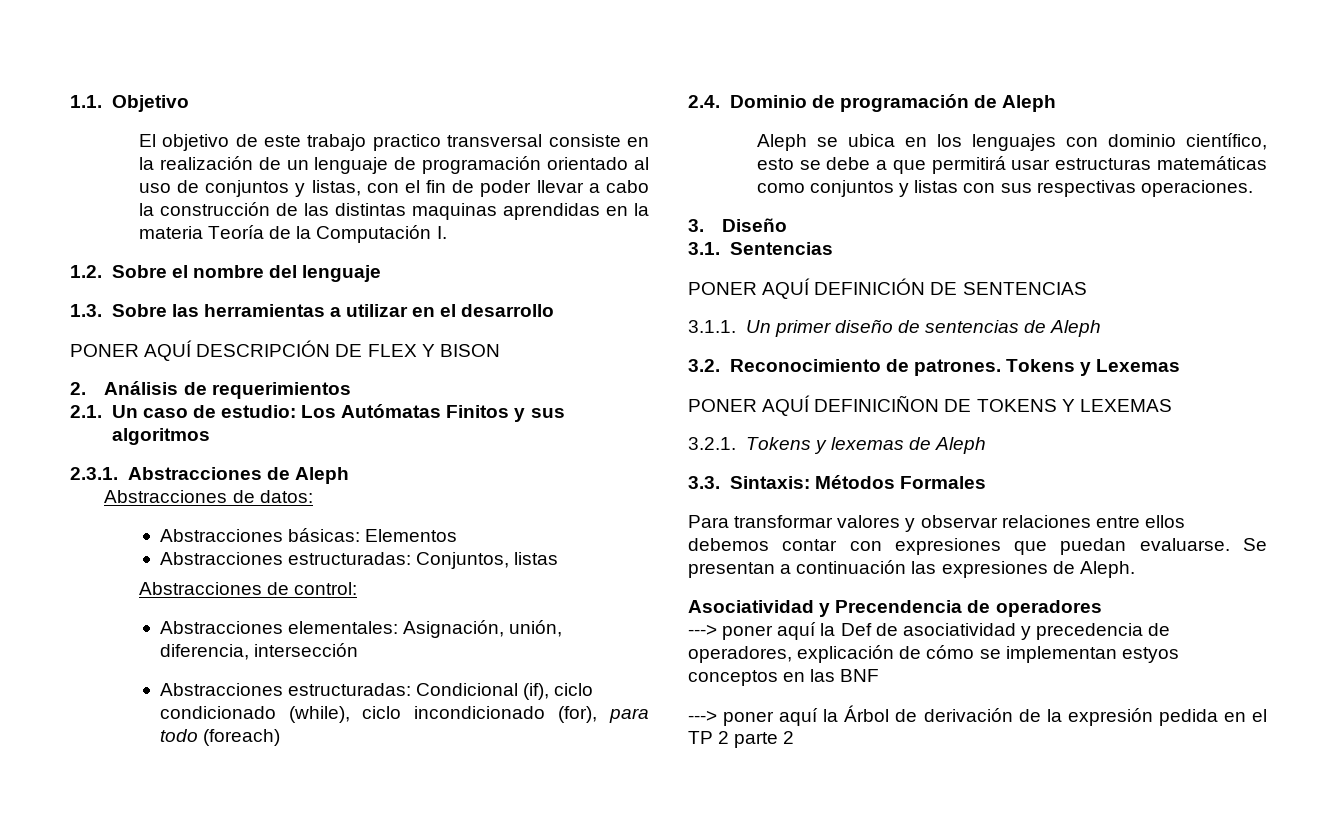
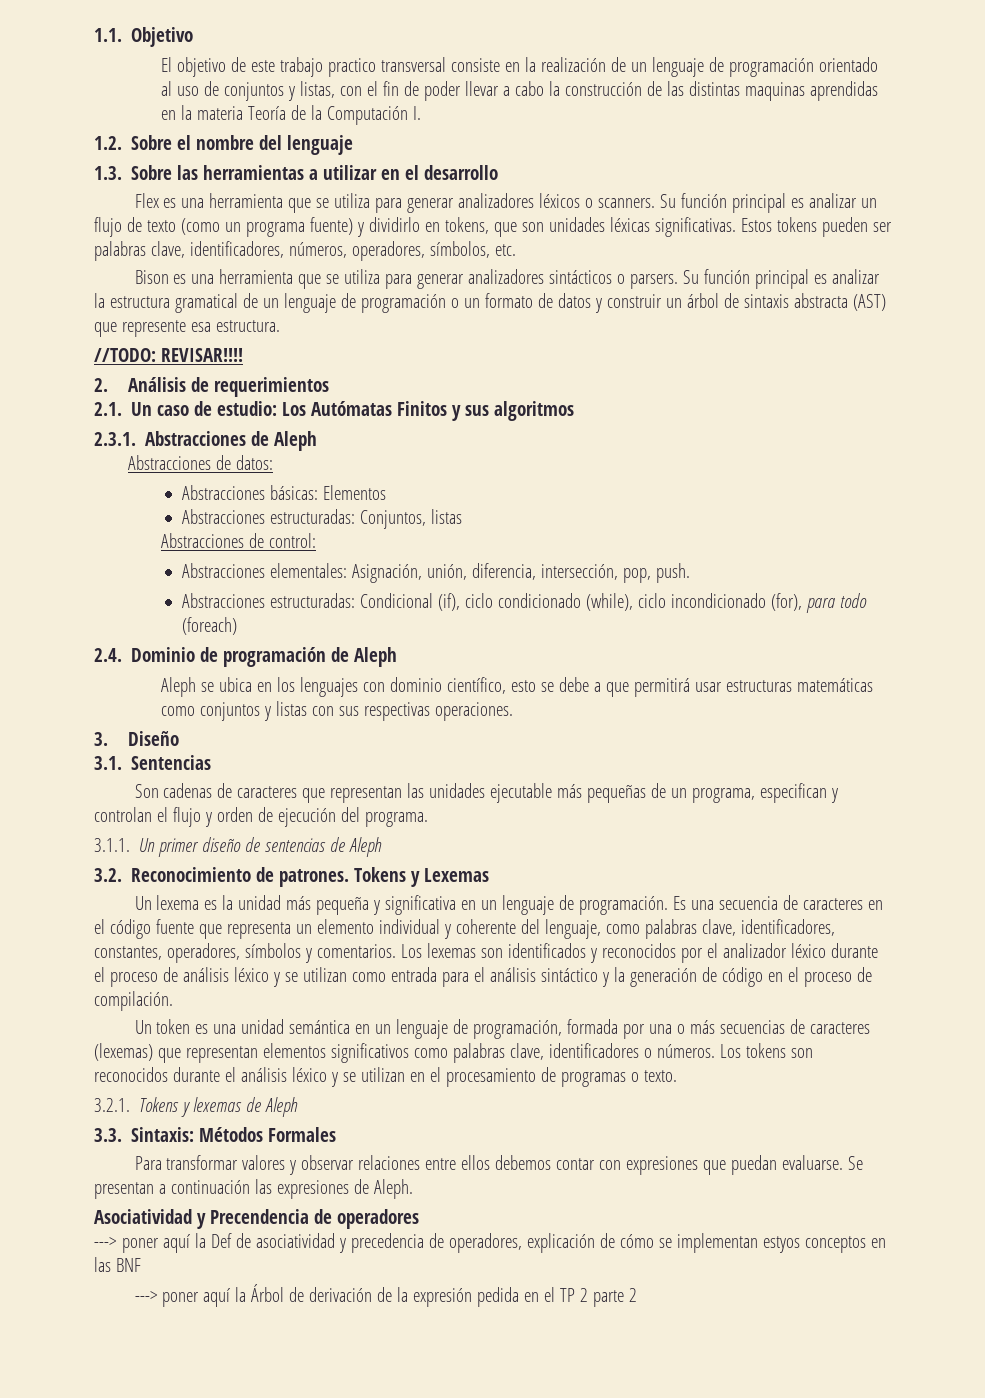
- PONER AQUÍ DESCRIPCIÓN DE FLEX Y BISON
+ Flex es una herramienta que se utiliza para generar analizadores léxicos o scanners. Su función principal es analizar un flujo de texto (como un programa fuente) y dividirlo en tokens, que son unidades léxicas significativas. Estos tokens pueden ser palabras clave, identificadores, números, operadores, símbolos, etc.
+ Bison es una herramienta que se utiliza para generar analizadores sintácticos o parsers. Su función principal es analizar la estructura gramatical de un lenguaje de programación o un formato de datos y construir un árbol de sintaxis abstracta (AST) que represente esa estructura.
+ //TODO: REVISAR!!!!
- Abstracciones elementales: Asignación, unión, diferencia, intersección
+ Abstracciones elementales: Asignación, unión, diferencia, intersección, pop, push.
- PONER AQUÍ DEFINICIÓN DE SENTENCIAS
+ Son cadenas de caracteres que representan las unidades ejecutable más pequeñas de un programa, especifican y controlan el flujo y orden de ejecución del programa.
- PONER AQUÍ DEFINICIÑON DE TOKENS Y LEXEMAS
+ Un lexema es la unidad más pequeña y significativa en un lenguaje de programación. Es una secuencia de caracteres en el código fuente que representa un elemento individual y coherente del lenguaje, como palabras clave, identificadores, constantes, operadores, símbolos y comentarios. Los lexemas son identificados y reconocidos por el analizador léxico durante el proceso de análisis léxico y se utilizan como entrada para el análisis sintáctico y la generación de código en el proceso de compilación.
+ Un token es una unidad semántica en un lenguaje de programación, formada por una o más secuencias de caracteres (lexemas) que representan elementos significativos como palabras clave, identificadores o números. Los tokens son reconocidos durante el análisis léxico y se utilizan en el procesamiento de programas o texto.

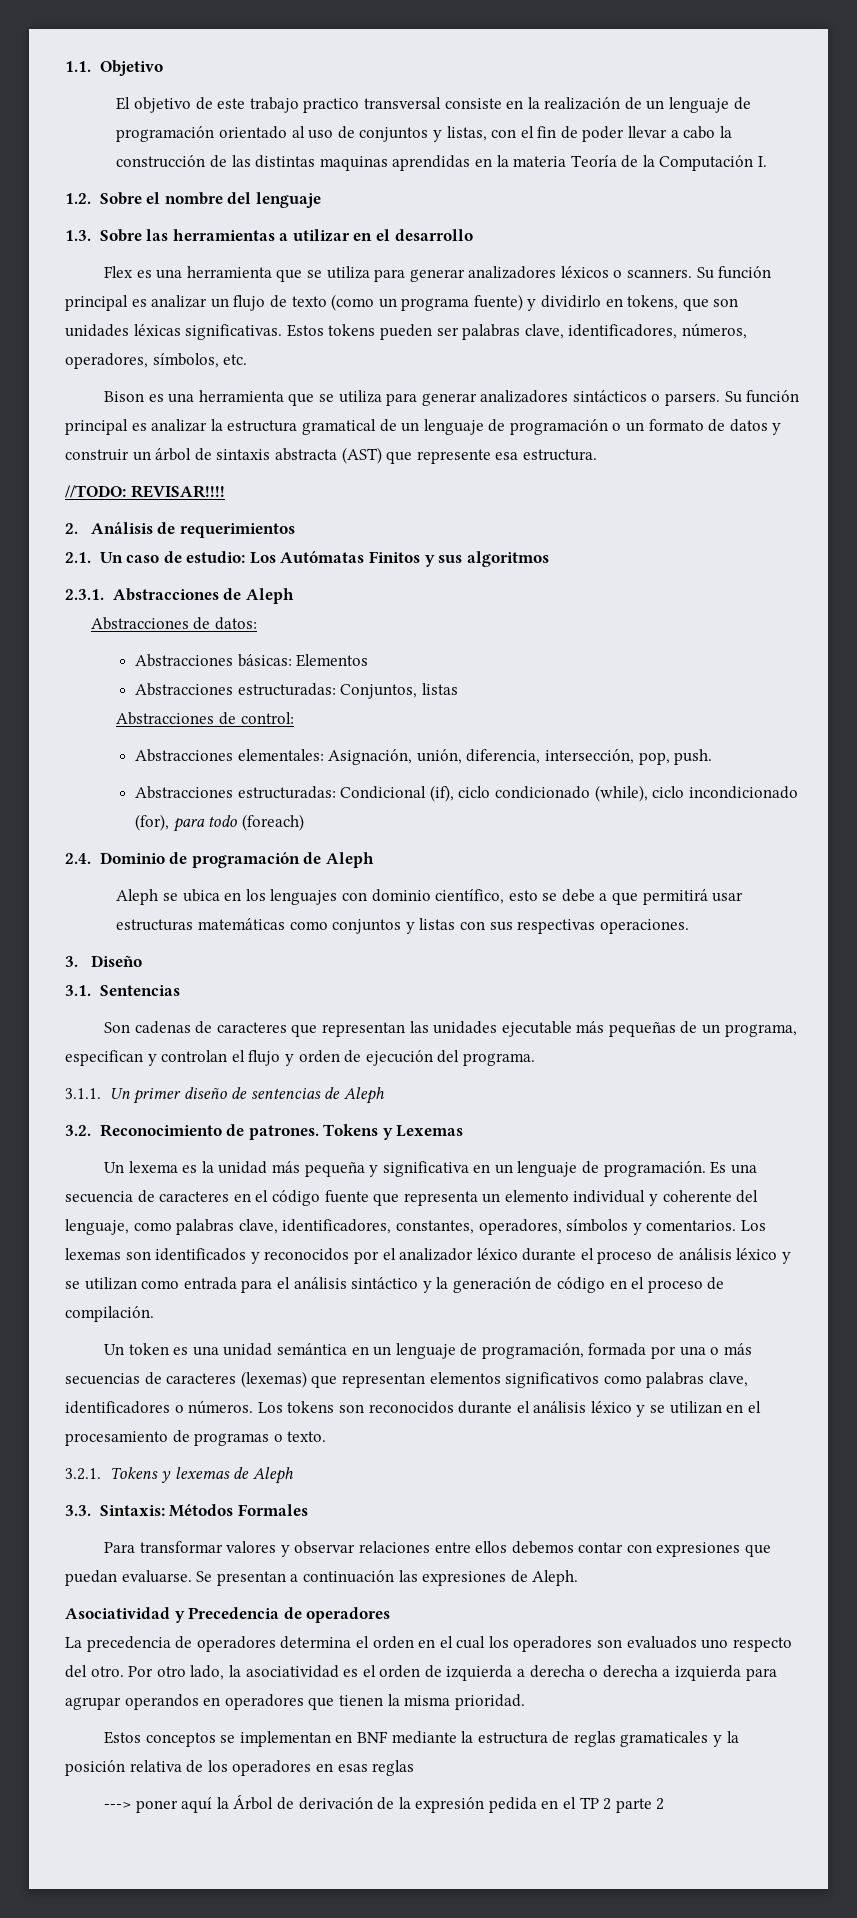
- Asociatividad y Precendencia de operadores
+ Asociatividad y Precedencia de operadores
- ---> poner aquí la Def de asociatividad y precedencia de operadores, explicación de cómo se implementan estyos conceptos en las BNF
+ La precedencia de operadores determina el orden en el cual los operadores son evaluados uno respecto del otro. Por otro lado, la asociatividad es el orden de izquierda a derecha o derecha a izquierda para agrupar operandos en operadores que tienen la misma prioridad.
+ Estos conceptos se implementan en BNF mediante la estructura de reglas gramaticales y la posición relativa de los operadores en esas reglas

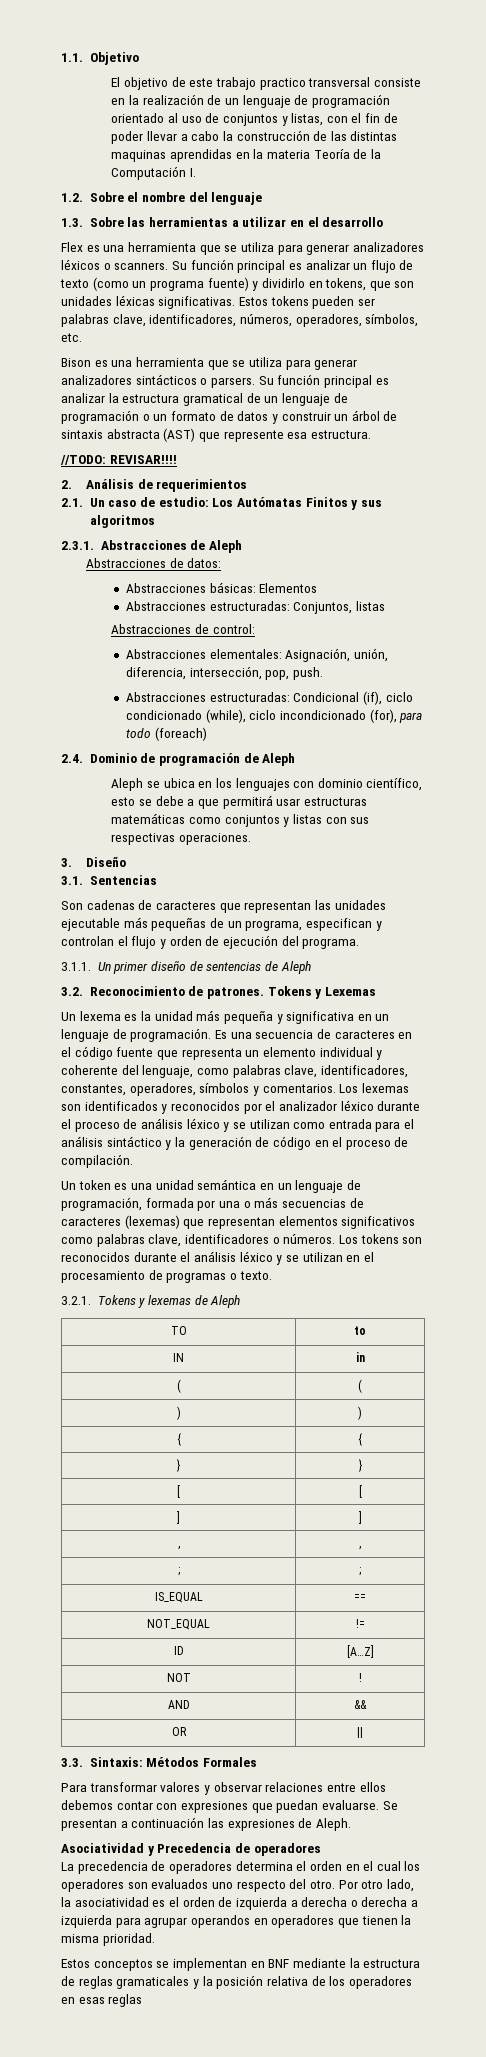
+ TO | to
+ IN | in
+ ( | (
+ ) | )
+ { | {
+ } | }
+ [ | [
+ ] | ]
+ , | ,
+ ; | ;
+ IS_EQUAL | ==
+ NOT_EQUAL | !=
+ ID | [A…Z]
+ NOT | !
+ AND | &&
+ OR | ||
- ---> poner aquí la Árbol de derivación de la expresión pedida en el TP 2 parte 2

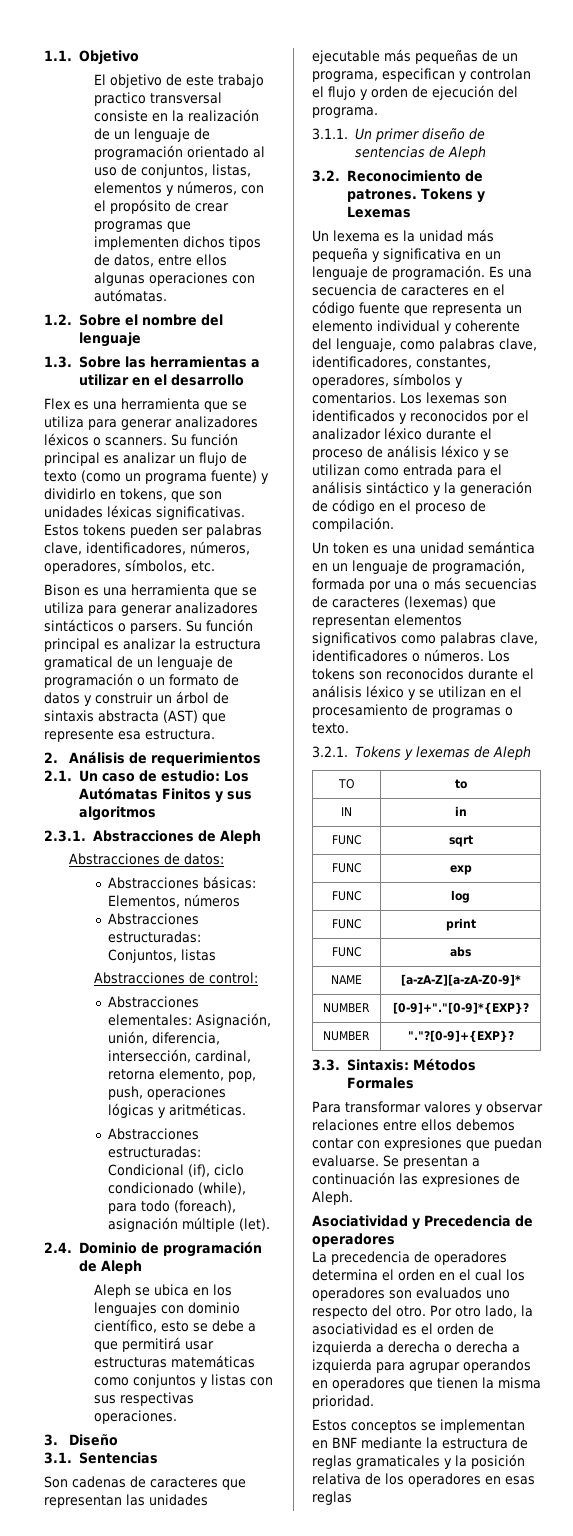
- El objetivo de este trabajo practico transversal consiste en la realización de un lenguaje de programación orientado al uso de conjuntos y listas, con el fin de poder llevar a cabo la construcción de las distintas maquinas aprendidas en la materia Teoría de la Computación I.
+ El objetivo de este trabajo practico transversal consiste en la realización de un lenguaje de programación orientado al uso de conjuntos, listas, elementos y números, con el propósito de crear programas que implementen dichos tipos de datos, entre ellos algunas operaciones con autómatas.
- //TODO: REVISAR!!!!
- Abstracciones básicas: Elementos
+ Abstracciones básicas: Elementos, números
- Abstracciones elementales: Asignación, unión, diferencia, intersección, pop, push.
+ Abstracciones elementales: Asignación, unión, diferencia, intersección, cardinal, retorna elemento, pop, push, operaciones lógicas y aritméticas.
- Abstracciones estructuradas: Condicional (if), ciclo condicionado (while), ciclo incondicionado (for), para todo (foreach)
+ Abstracciones estructuradas: Condicional (if), ciclo condicionado (while), para todo (foreach), asignación múltiple (let).
- ( | (
- ) | )
- { | {
- } | }
- [ | [
- ] | ]
- , | ,
- ; | ;
- IS_EQUAL | ==
- NOT_EQUAL | !=
- ID | [A…Z]
- NOT | !
- AND | &&
- OR | ||
+ FUNC | sqrt
+ FUNC | exp
+ FUNC | log
+ FUNC | print
+ FUNC | abs
+ NAME | [a-zA-Z][a-zA-Z0-9]*
+ NUMBER | [0-9]+"."[0-9]*{EXP}?
+ NUMBER | "."?[0-9]+{EXP}?

